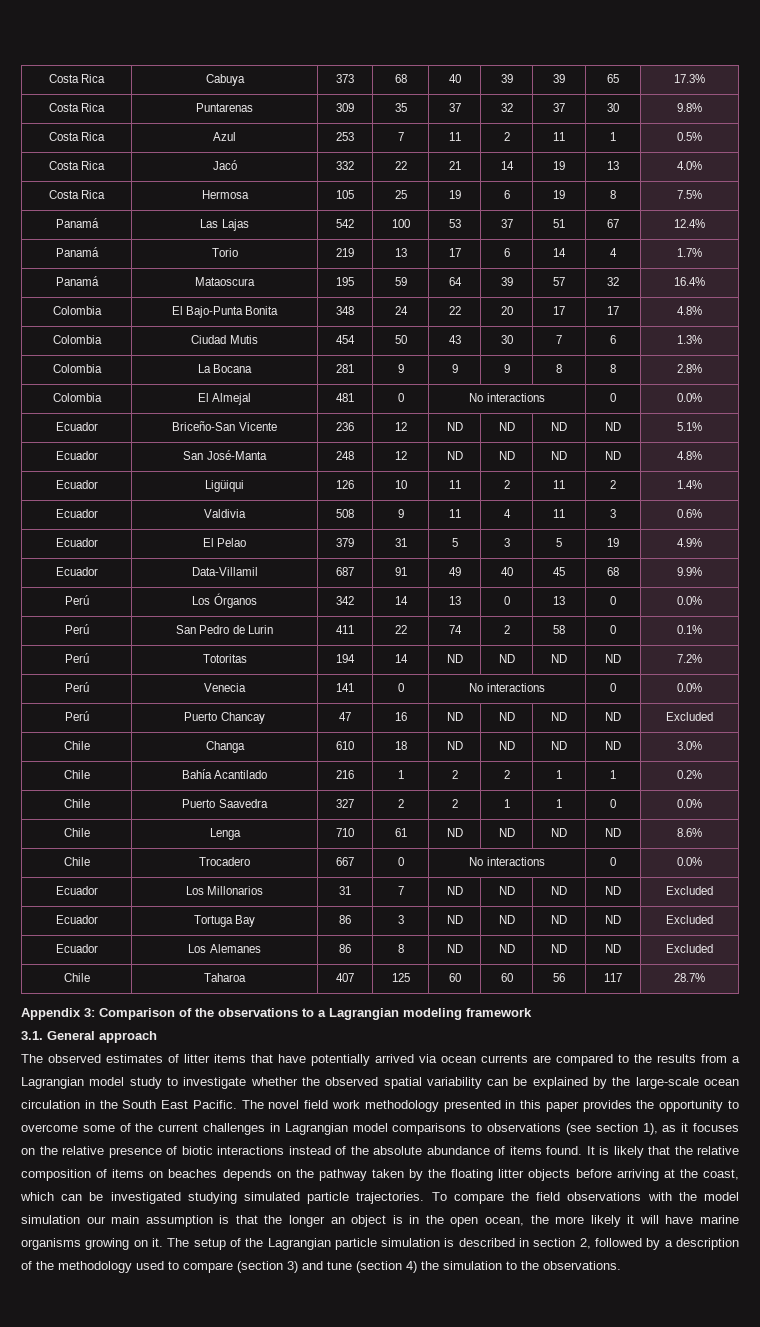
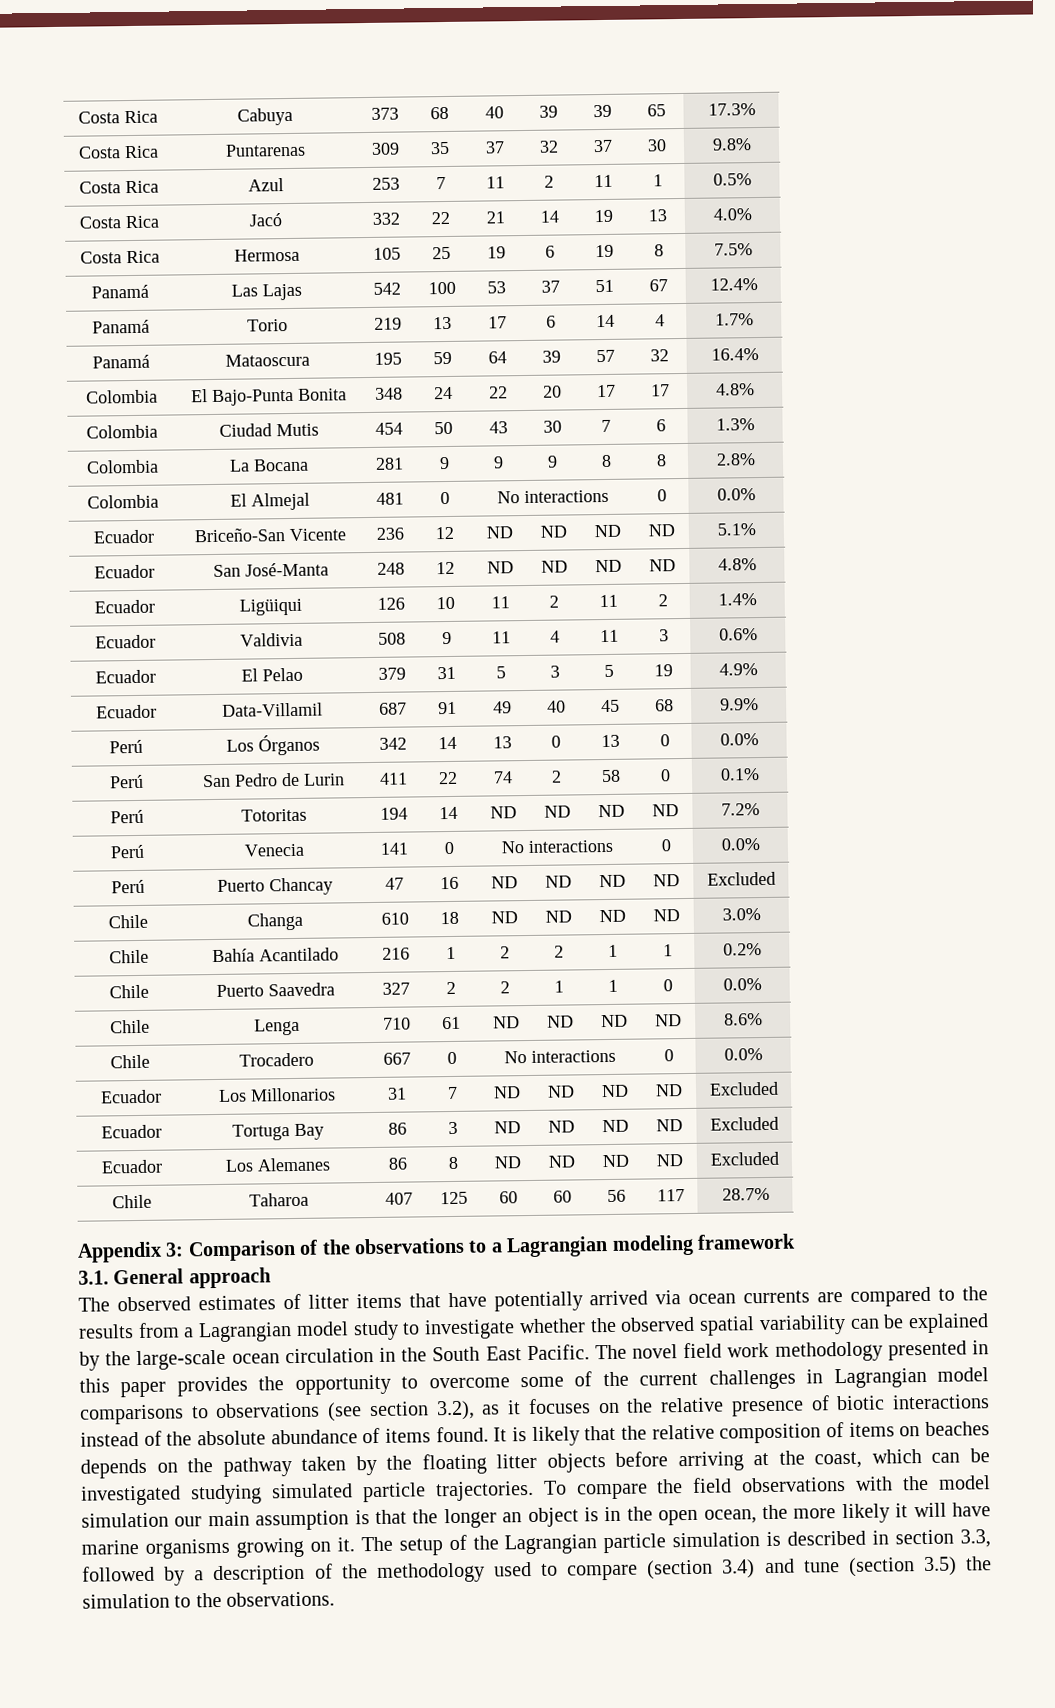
- The novel field work methodology presented in this paper provides the opportunity to overcome some of the current challenges in Lagrangian model comparisons to observations (see section 1), as it focuses on the relative presence of biotic interactions instead of the absolute abundance of items found.
+ The novel field work methodology presented in this paper provides the opportunity to overcome some of the current challenges in Lagrangian model comparisons to observations (see section 3.2), as it focuses on the relative presence of biotic interactions instead of the absolute abundance of items found.
- The setup of the Lagrangian particle simulation is described in section 2, followed by a description of the methodology used to compare (section 3) and tune (section 4) the simulation to the observations.
+ The setup of the Lagrangian particle simulation is described in section 3.3, followed by a description of the methodology used to compare (section 3.4) and tune (section 3.5) the simulation to the observations.

